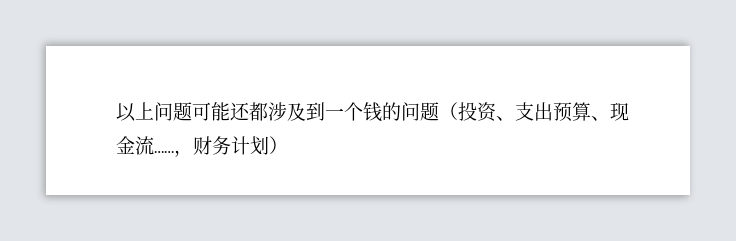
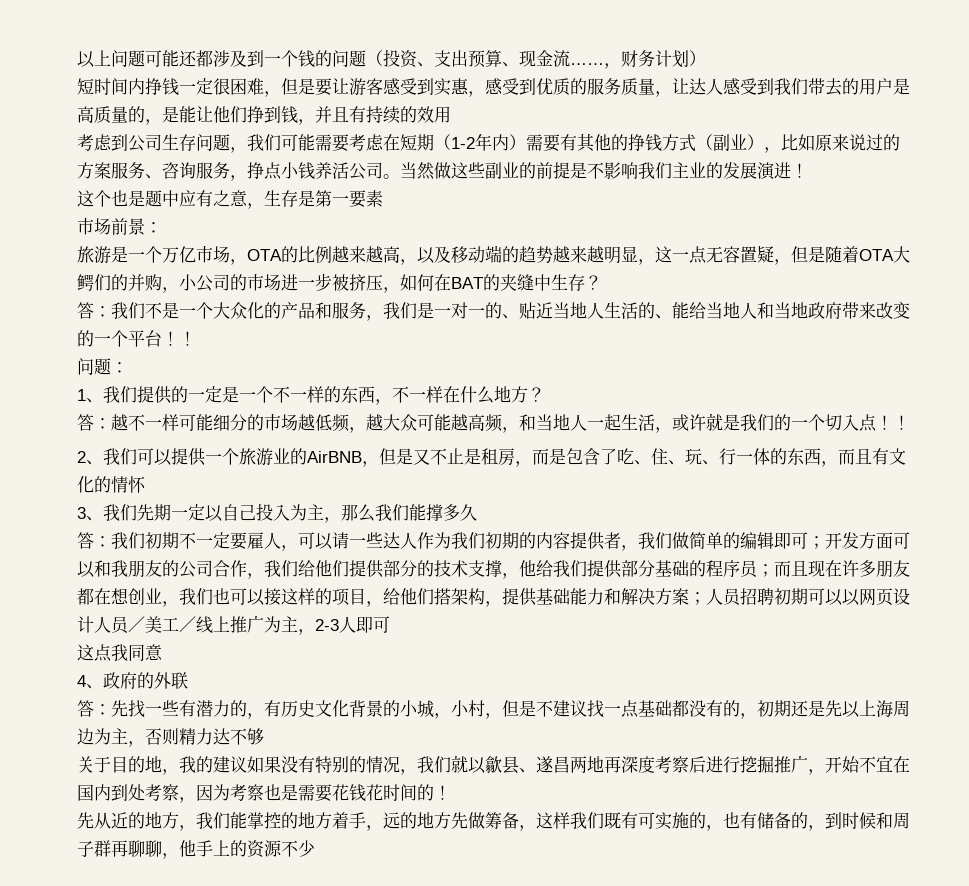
+ 短时间内挣钱一定很困难，但是要让游客感受到实惠，感受到优质的服务质量，让达人感受到我们带去的用户是高质量的，是能让他们挣到钱，并且有持续的效用
+ 考虑到公司生存问题，我们可能需要考虑在短期（1-2年内）需要有其他的挣钱方式（副业），比如原来说过的方案服务、咨询服务，挣点小钱养活公司。当然做这些副业的前提是不影响我们主业的发展演进！
+ 这个也是题中应有之意，生存是第一要素
+ 市场前景：
+ 旅游是一个万亿市场，OTA的比例越来越高，以及移动端的趋势越来越明显，这一点无容置疑，但是随着OTA大鳄们的并购，小公司的市场进一步被挤压，如何在BAT的夹缝中生存？
+ 答：我们不是一个大众化的产品和服务，我们是一对一的、贴近当地人生活的、能给当地人和当地政府带来改变的一个平台！！
+ 问题：
+ 1、我们提供的一定是一个不一样的东西，不一样在什么地方？
+ 答：越不一样可能细分的市场越低频，越大众可能越高频，和当地人一起生活，或许就是我们的一个切入点！！
+ 2、我们可以提供一个旅游业的AirBNB，但是又不止是租房，而是包含了吃、住、玩、行一体的东西，而且有文化的情怀
+ 3、我们先期一定以自己投入为主，那么我们能撑多久
+ 答：我们初期不一定要雇人，可以请一些达人作为我们初期的内容提供者，我们做简单的编辑即可；开发方面可以和我朋友的公司合作，我们给他们提供部分的技术支撑，他给我们提供部分基础的程序员；而且现在许多朋友都在想创业，我们也可以接这样的项目，给他们搭架构，提供基础能力和解决方案；人员招聘初期可以以网页设计人员／美工／线上推广为主，2-3人即可
+ 这点我同意
+ 4、政府的外联
+ 答：先找一些有潜力的，有历史文化背景的小城，小村，但是不建议找一点基础都没有的，初期还是先以上海周边为主，否则精力达不够
+ 关于目的地，我的建议如果没有特别的情况，我们就以歙县、遂昌两地再深度考察后进行挖掘推广，开始不宜在国内到处考察，因为考察也是需要花钱花时间的！
+ 先从近的地方，我们能掌控的地方着手，远的地方先做筹备，这样我们既有可实施的，也有储备的，到时候和周子群再聊聊，他手上的资源不少

